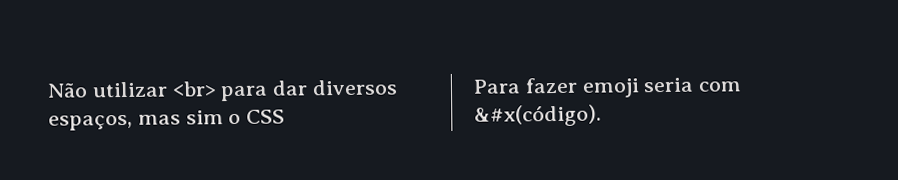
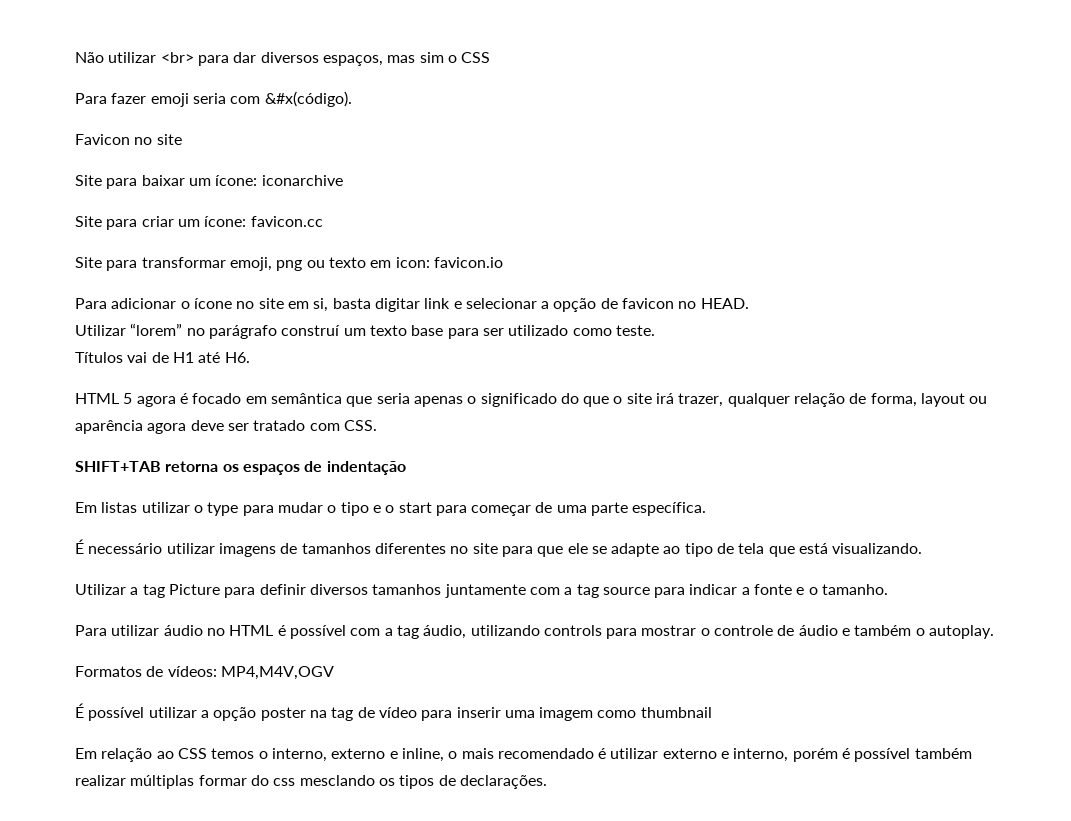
+ Favicon no site
+ Site para baixar um ícone: iconarchive
+ Site para criar um ícone: favicon.cc
+ Site para transformar emoji, png ou texto em icon: favicon.io
+ Para adicionar o ícone no site em si, basta digitar link e selecionar a opção de favicon no HEAD.
+ Utilizar “lorem” no parágrafo construí um texto base para ser utilizado como teste.
+ Títulos vai de H1 até H6.
+ HTML 5 agora é focado em semântica que seria apenas o significado do que o site irá trazer, qualquer relação de forma, layout ou aparência agora deve ser tratado com CSS.
+ SHIFT+TAB retorna os espaços de indentação
+ Em listas utilizar o type para mudar o tipo e o start para começar de uma parte específica.
+ É necessário utilizar imagens de tamanhos diferentes no site para que ele se adapte ao tipo de tela que está visualizando.
+ Utilizar a tag Picture para definir diversos tamanhos juntamente com a tag source para indicar a fonte e o tamanho.
+ Para utilizar áudio no HTML é possível com a tag áudio, utilizando controls para mostrar o controle de áudio e também o autoplay.
+ Formatos de vídeos: MP4,M4V,OGV
+ É possível utilizar a opção poster na tag de vídeo para inserir uma imagem como thumbnail
+ Em relação ao CSS temos o interno, externo e inline, o mais recomendado é utilizar externo e interno, porém é possível também realizar múltiplas formar do css mesclando os tipos de declarações.

